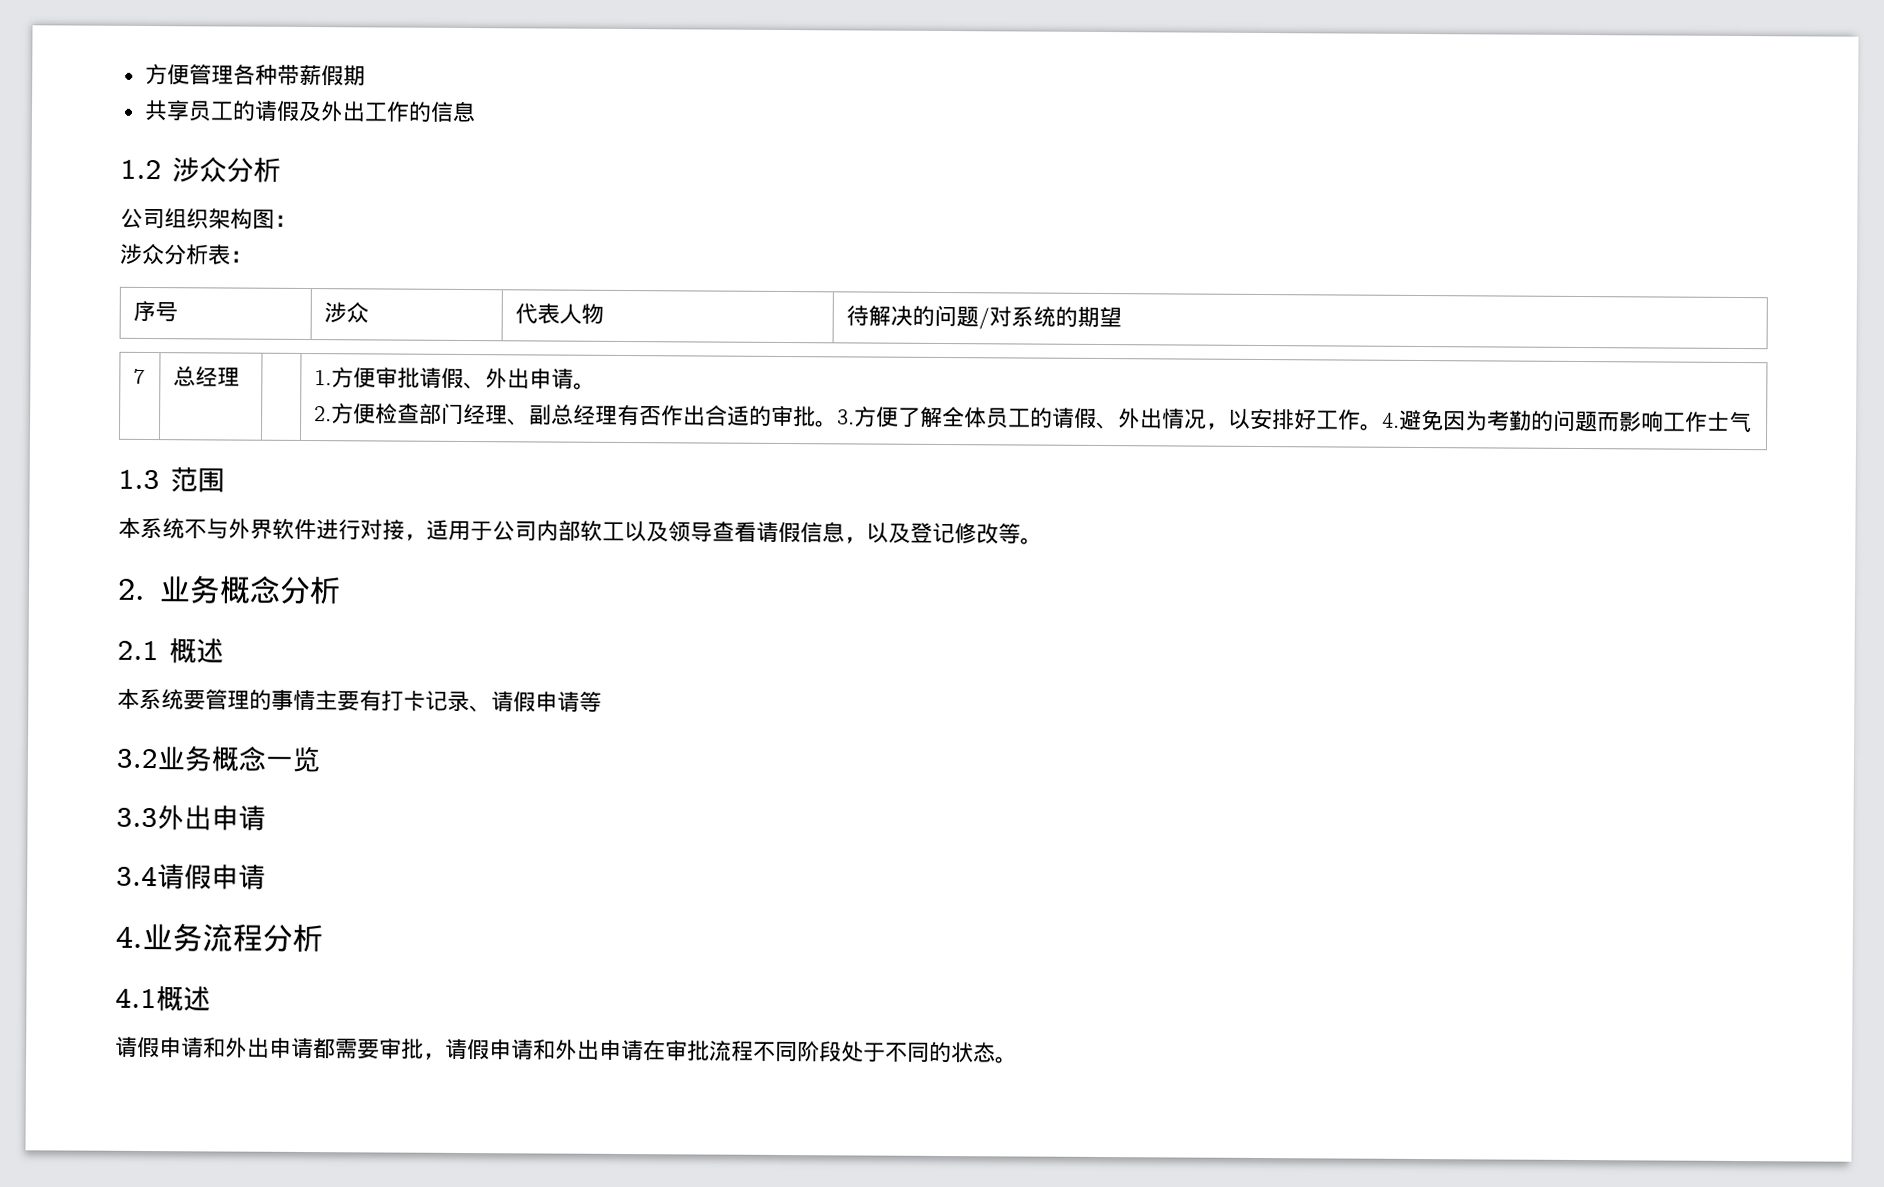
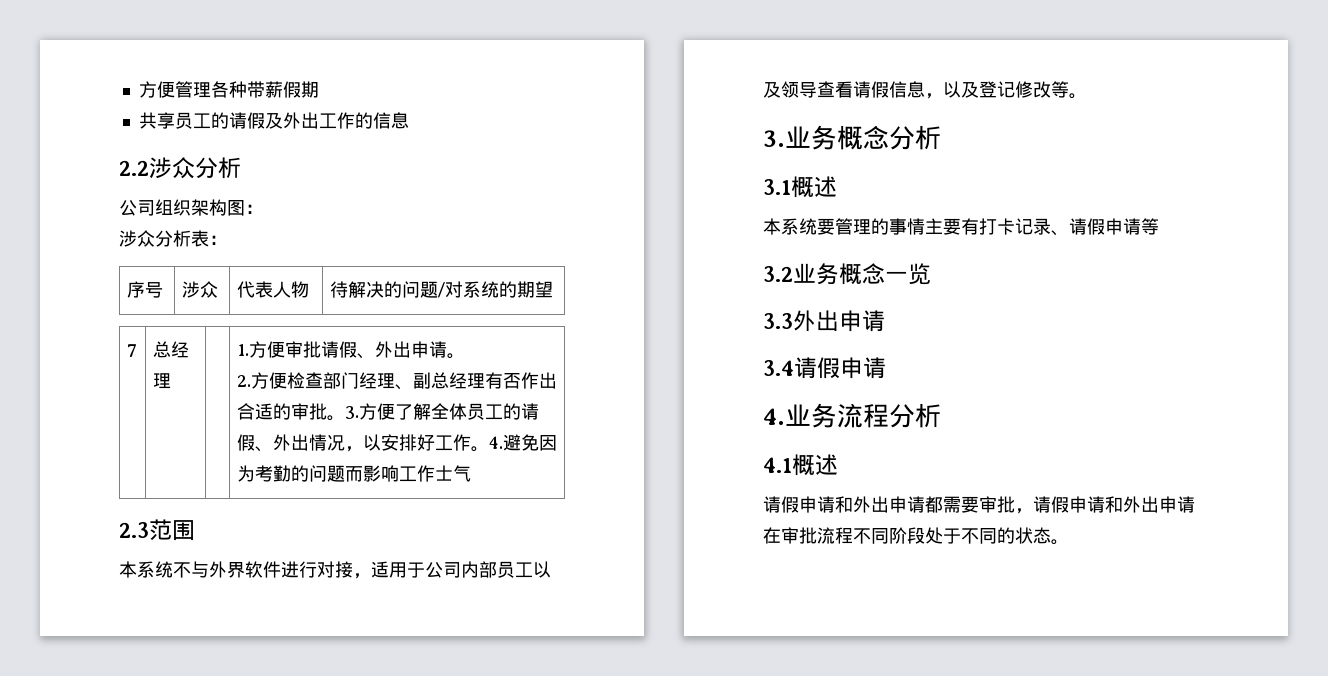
- 1.2涉众分析
+ 2.2涉众分析
- 1.3范围
+ 2.3范围
- 本系统不与外界软件进行对接，适用于公司内部软工以及领导查看请假信息，以及登记修改等。
+ 本系统不与外界软件进行对接，适用于公司内部员工以及领导查看请假信息，以及登记修改等。
- 2.业务概念分析
+ 3.业务概念分析
- 2.1概述
+ 3.1概述

